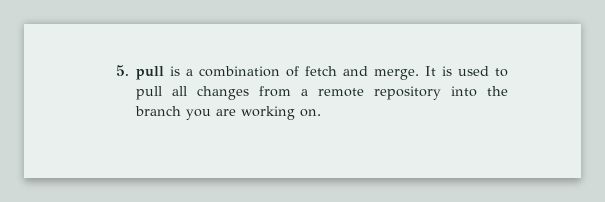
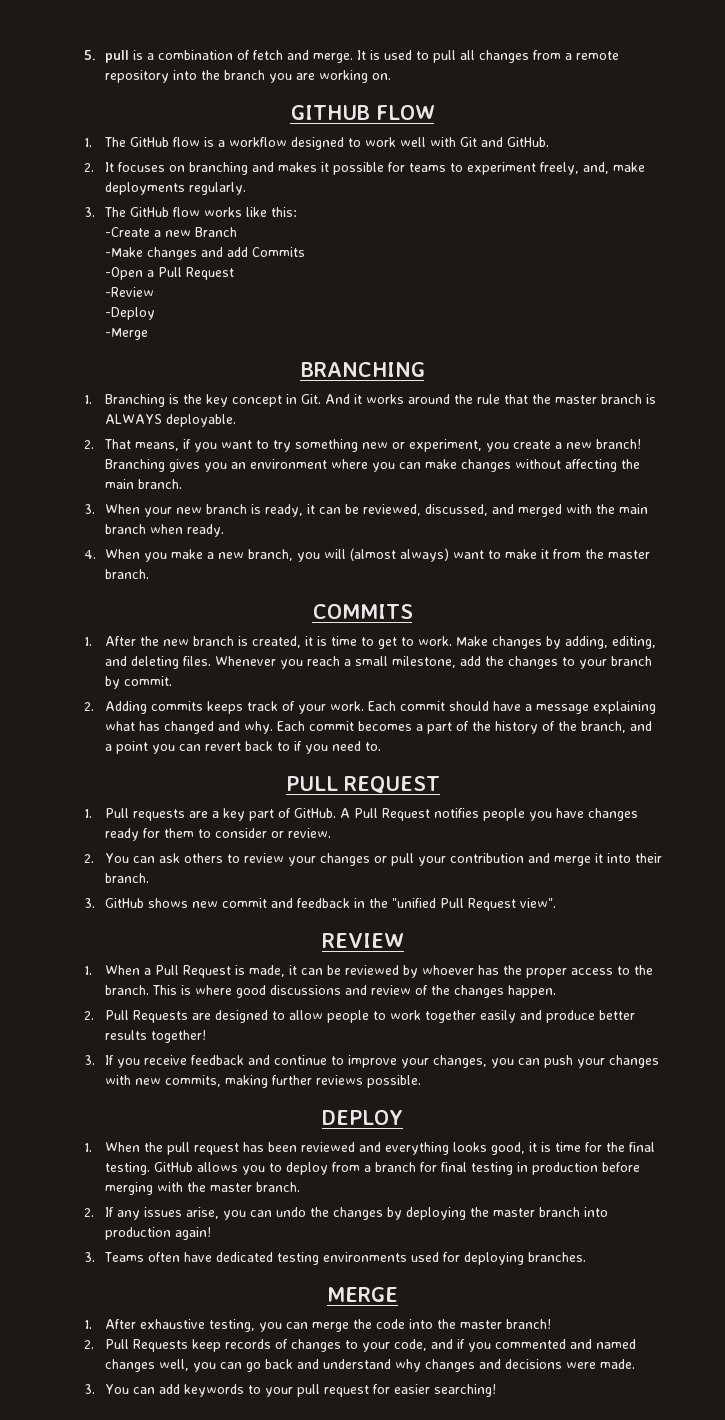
+ GITHUB FLOW
+ 1. The GitHub flow is a workflow designed to work well with Git and GitHub.
+ 2. It focuses on branching and makes it possible for teams to experiment freely, and, make deployments regularly.
+ 3. The GitHub flow works like this:
+ -Create a new Branch
+ -Make changes and add Commits
+ -Open a Pull Request
+ -Review
+ -Deploy
+ -Merge
+ BRANCHING
+ 1. Branching is the key concept in Git. And it works around the rule that the master branch is ALWAYS deployable.
+ 2. That means, if you want to try something new or experiment, you create a new branch! Branching gives you an environment where you can make changes without affecting the main branch.
+ 3. When your new branch is ready, it can be reviewed, discussed, and merged with the main branch when ready.
+ 4. When you make a new branch, you will (almost always) want to make it from the master branch.
+ COMMITS
+ 1. After the new branch is created, it is time to get to work. Make changes by adding, editing, and deleting files. Whenever you reach a small milestone, add the changes to your branch by commit.
+ 2. Adding commits keeps track of your work. Each commit should have a message explaining what has changed and why. Each commit becomes a part of the history of the branch, and a point you can revert back to if you need to.
+ PULL REQUEST
+ 1. Pull requests are a key part of GitHub. A Pull Request notifies people you have changes ready for them to consider or review.
+ 2. You can ask others to review your changes or pull your contribution and merge it into their branch.
+ 3. GitHub shows new commit and feedback in the "unified Pull Request view".
+ REVIEW
+ 1. When a Pull Request is made, it can be reviewed by whoever has the proper access to the branch. This is where good discussions and review of the changes happen.
+ 2. Pull Requests are designed to allow people to work together easily and produce better results together!
+ 3. If you receive feedback and continue to improve your changes, you can push your changes with new commits, making further reviews possible.
+ DEPLOY
+ 1. When the pull request has been reviewed and everything looks good, it is time for the final testing. GitHub allows you to deploy from a branch for final testing in production before merging with the master branch.
+ 2. If any issues arise, you can undo the changes by deploying the master branch into production again!
+ 3. Teams often have dedicated testing environments used for deploying branches.
+ MERGE
+ 1. After exhaustive testing, you can merge the code into the master branch!
+ 2. Pull Requests keep records of changes to your code, and if you commented and named changes well, you can go back and understand why changes and decisions were made.
+ 3. You can add keywords to your pull request for easier searching!

